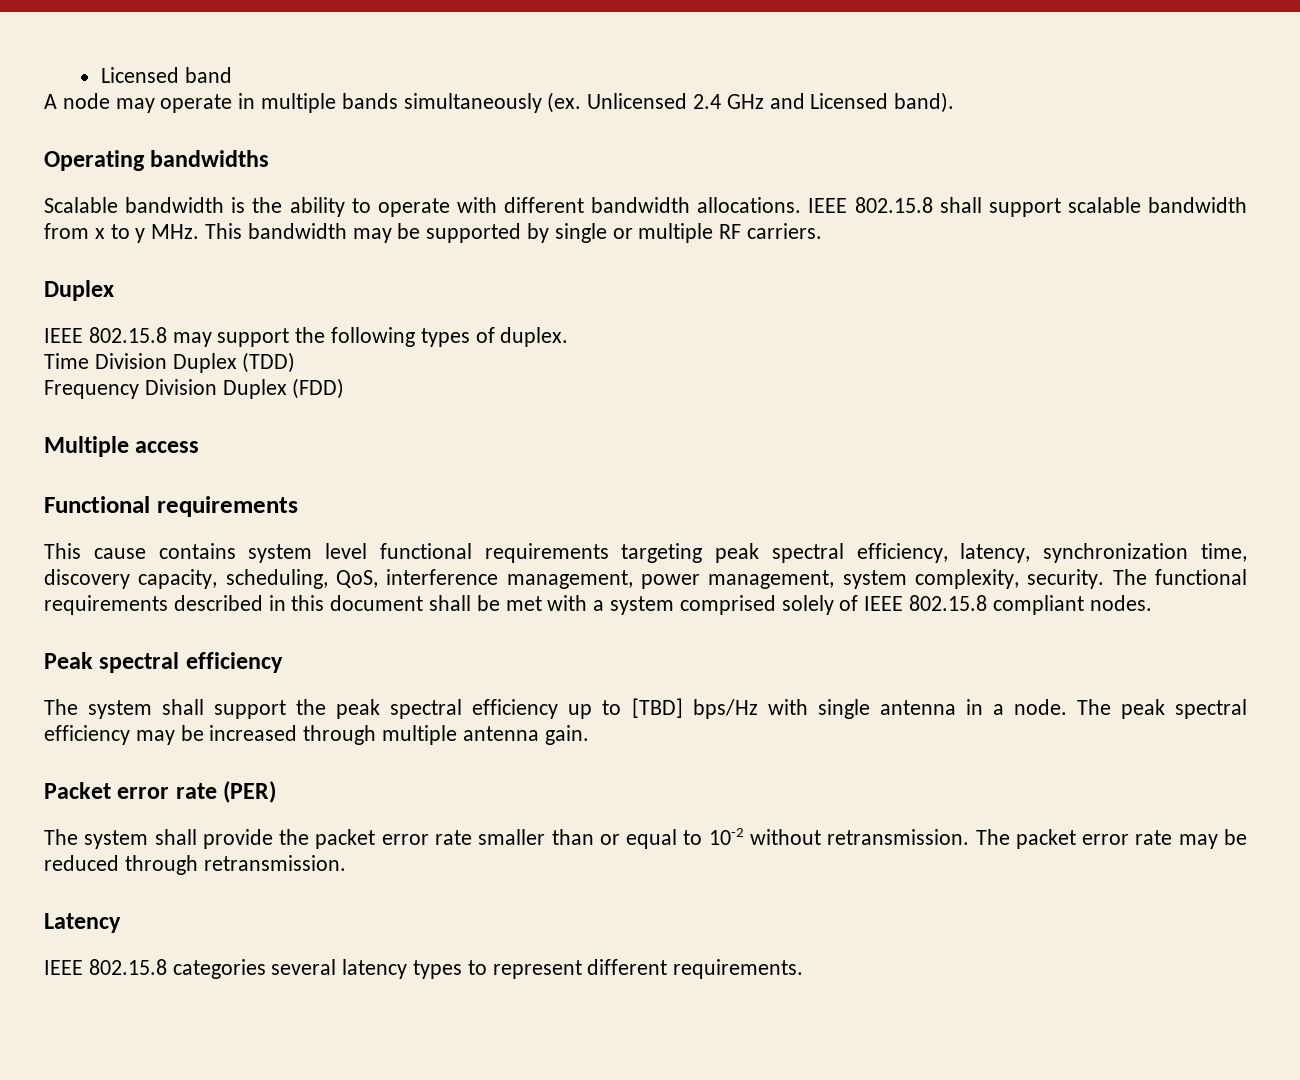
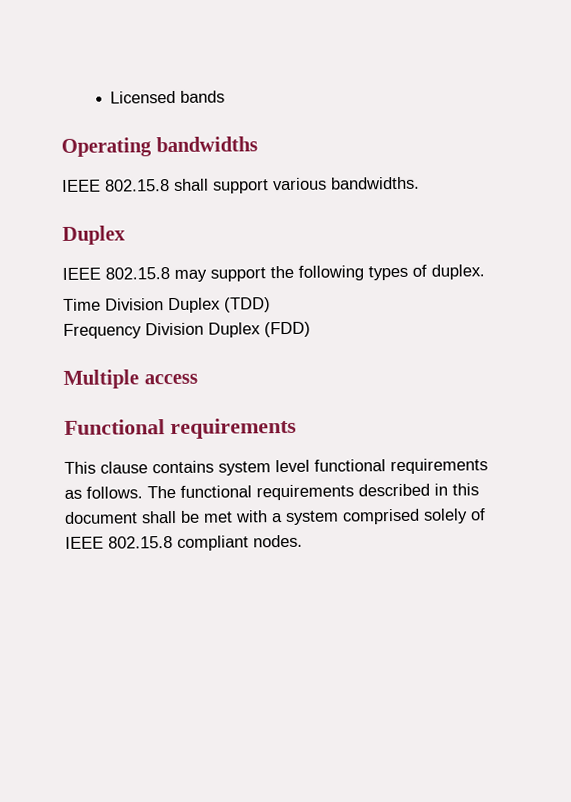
- Licensed band
- A node may operate in multiple bands simultaneously (ex. Unlicensed 2.4 GHz and Licensed band).
+ Licensed bands
  Operating bandwidths
- Scalable bandwidth is the ability to operate with different bandwidth allocations. IEEE 802.15.8 shall support scalable bandwidth from x to y MHz. This bandwidth may be supported by single or multiple RF carriers.
+ IEEE 802.15.8 shall support various bandwidths.
- This cause contains system level functional requirements targeting peak spectral efficiency, latency, synchronization time, discovery capacity, scheduling, QoS, interference management, power management, system complexity, security.
+ This clause contains system level functional requirements as follows.
- Peak spectral efficiency
- The system shall support the peak spectral efficiency up to [TBD] bps/Hz with single antenna in a node. The peak spectral efficiency may be increased through multiple antenna gain.
- Packet error rate (PER)
- The system shall provide the packet error rate smaller than or equal to 10-2 without retransmission. The packet error rate may be reduced through retransmission.
- Latency
- IEEE 802.15.8 categories several latency types to represent different requirements.

